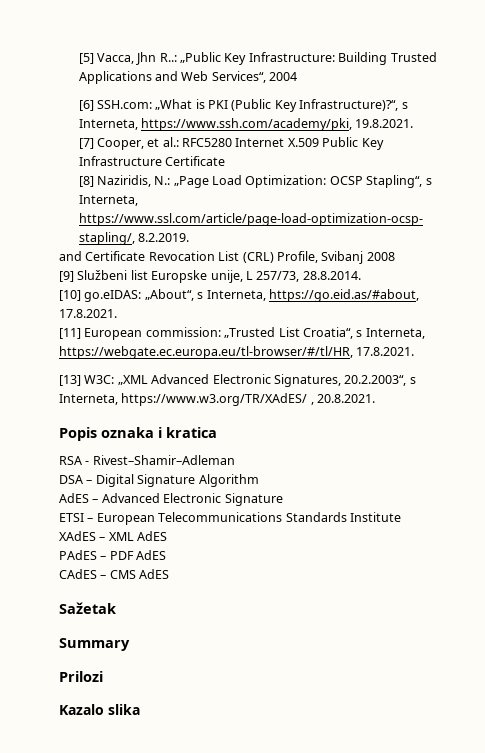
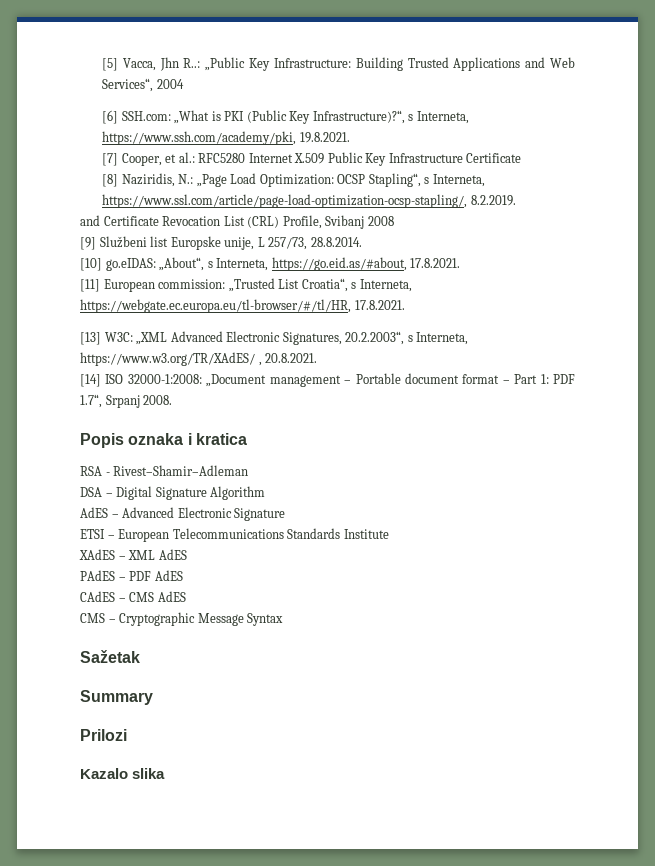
+ [14] ISO 32000-1:2008: „Document management – Portable document format – Part 1: PDF 1.7“, Srpanj 2008.
+ CMS – Cryptographic Message Syntax

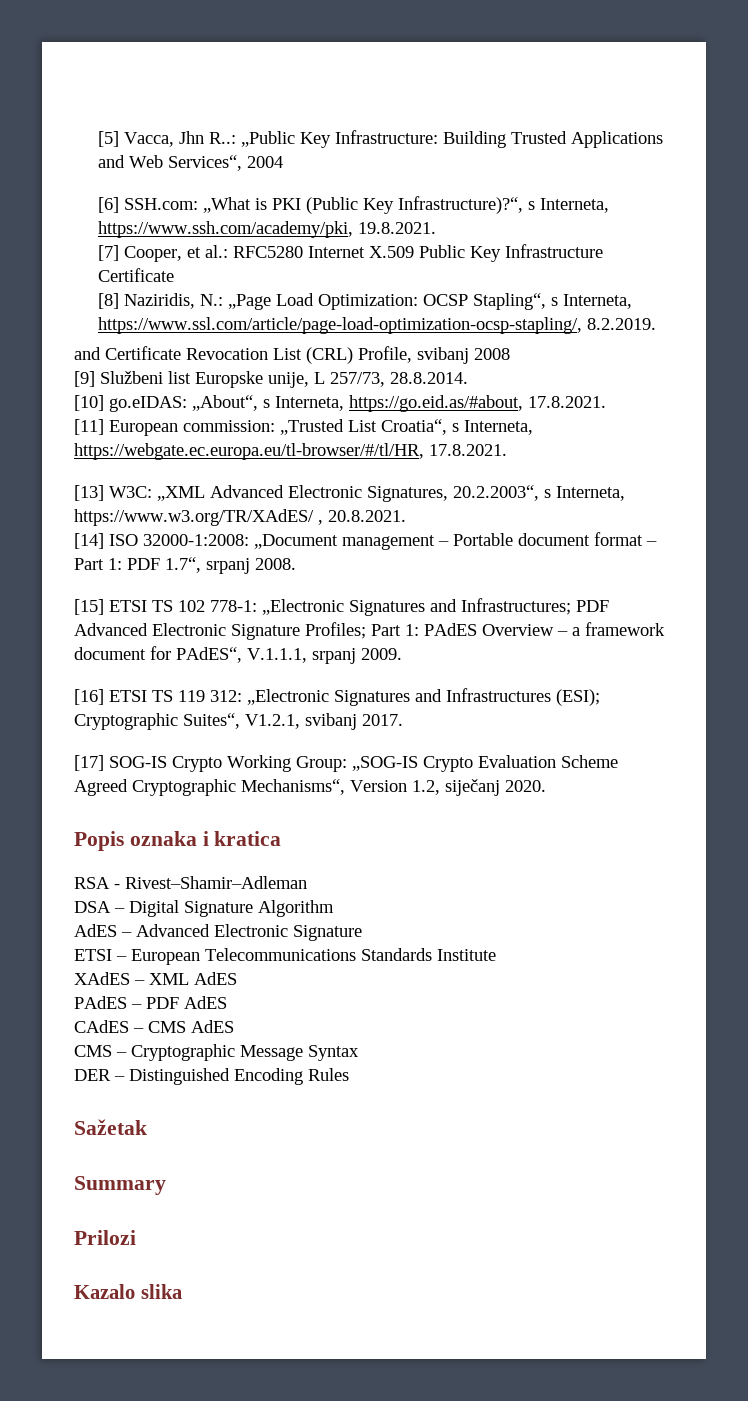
- and Certificate Revocation List (CRL) Profile, Svibanj 2008
+ and Certificate Revocation List (CRL) Profile, svibanj 2008
- [14] ISO 32000-1:2008: „Document management – Portable document format – Part 1: PDF 1.7“, Srpanj 2008.
+ [14] ISO 32000-1:2008: „Document management – Portable document format – Part 1: PDF 1.7“, srpanj 2008.
+ [15] ETSI TS 102 778-1: „Electronic Signatures and Infrastructures; PDF Advanced Electronic Signature Profiles; Part 1: PAdES Overview – a framework document for PAdES“, V.1.1.1, srpanj 2009.
+ [16] ETSI TS 119 312: „Electronic Signatures and Infrastructures (ESI); Cryptographic Suites“, V1.2.1, svibanj 2017.
+ [17] SOG-IS Crypto Working Group: „SOG-IS Crypto Evaluation Scheme Agreed Cryptographic Mechanisms“, Version 1.2, siječanj 2020.
+ DER – Distinguished Encoding Rules

